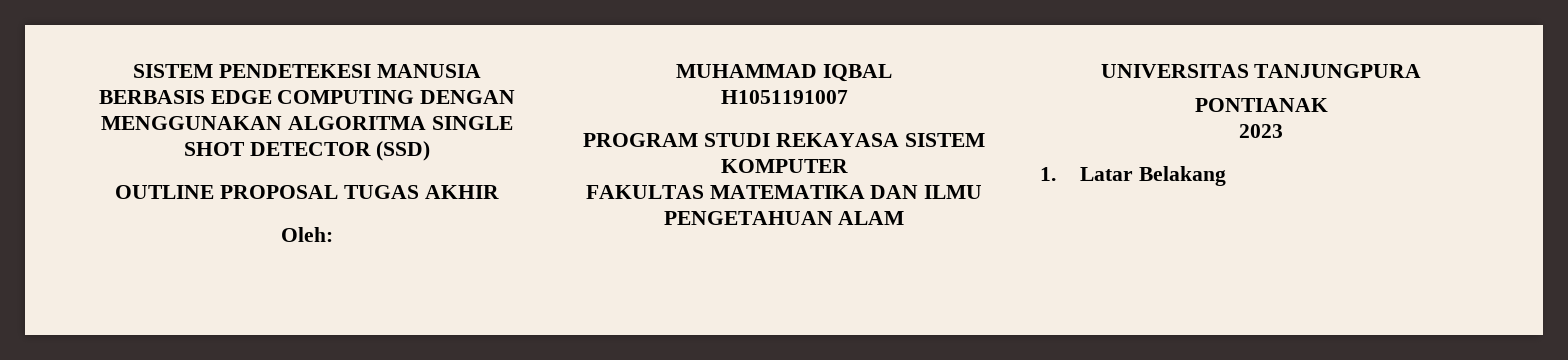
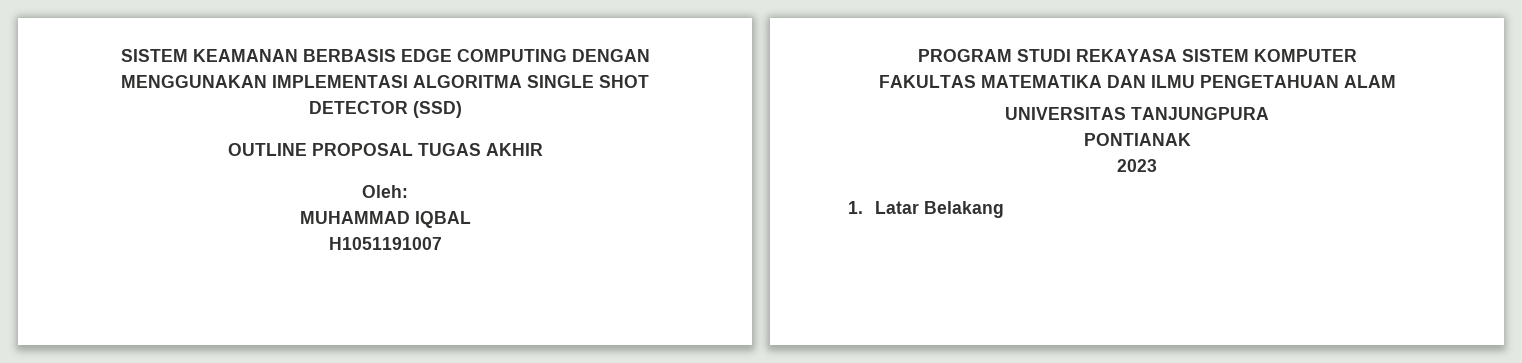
- SISTEM PENDETEKESI MANUSIA BERBASIS EDGE COMPUTING DENGAN MENGGUNAKAN ALGORITMA SINGLE SHOT DETECTOR (SSD)
+ SISTEM KEAMANAN BERBASIS EDGE COMPUTING DENGAN MENGGUNAKAN IMPLEMENTASI ALGORITMA SINGLE SHOT DETECTOR (SSD)

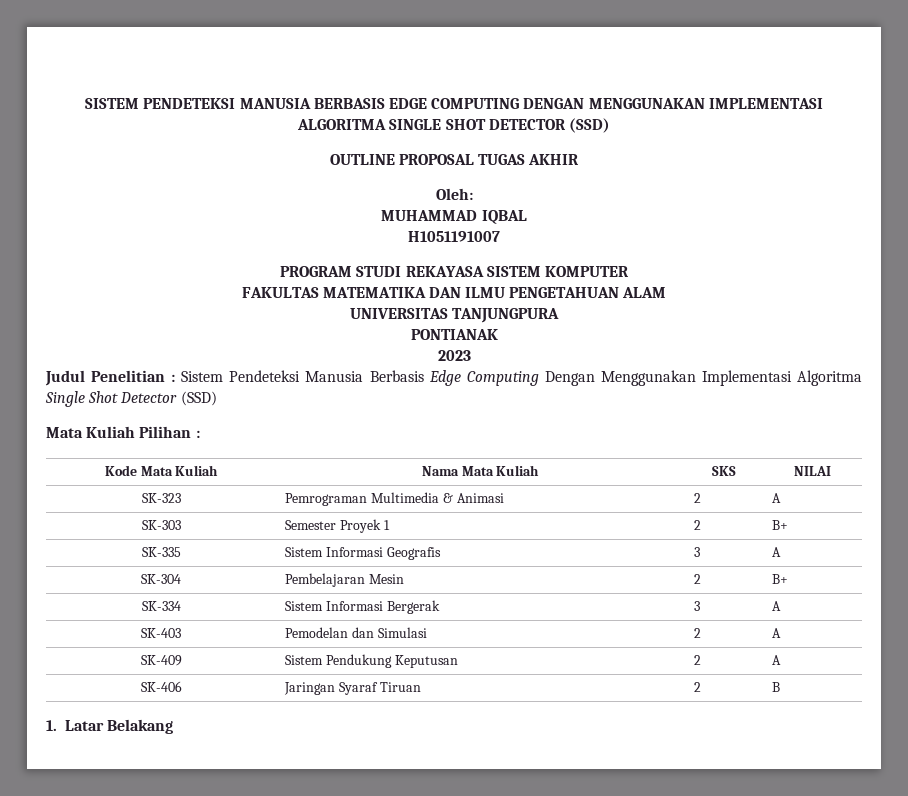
- SISTEM KEAMANAN BERBASIS EDGE COMPUTING DENGAN MENGGUNAKAN IMPLEMENTASI ALGORITMA SINGLE SHOT DETECTOR (SSD)
+ SISTEM PENDETEKSI MANUSIA BERBASIS EDGE COMPUTING DENGAN MENGGUNAKAN IMPLEMENTASI ALGORITMA SINGLE SHOT DETECTOR (SSD)
+ Judul Penelitian : Sistem Pendeteksi Manusia Berbasis Edge Computing Dengan Menggunakan Implementasi Algoritma Single Shot Detector (SSD)
+ Mata Kuliah Pilihan :
+ Kode Mata Kuliah | Nama Mata Kuliah | SKS | NILAI
+ SK-323 | Pemrograman Multimedia & Animasi | 2 | A
+ SK-303 | Semester Proyek 1 | 2 | B+
+ SK-335 | Sistem Informasi Geografis | 3 | A
+ SK-304 | Pembelajaran Mesin | 2 | B+
+ SK-334 | Sistem Informasi Bergerak | 3 | A
+ SK-403 | Pemodelan dan Simulasi | 2 | A
+ SK-409 | Sistem Pendukung Keputusan | 2 | A
+ SK-406 | Jaringan Syaraf Tiruan | 2 | B

